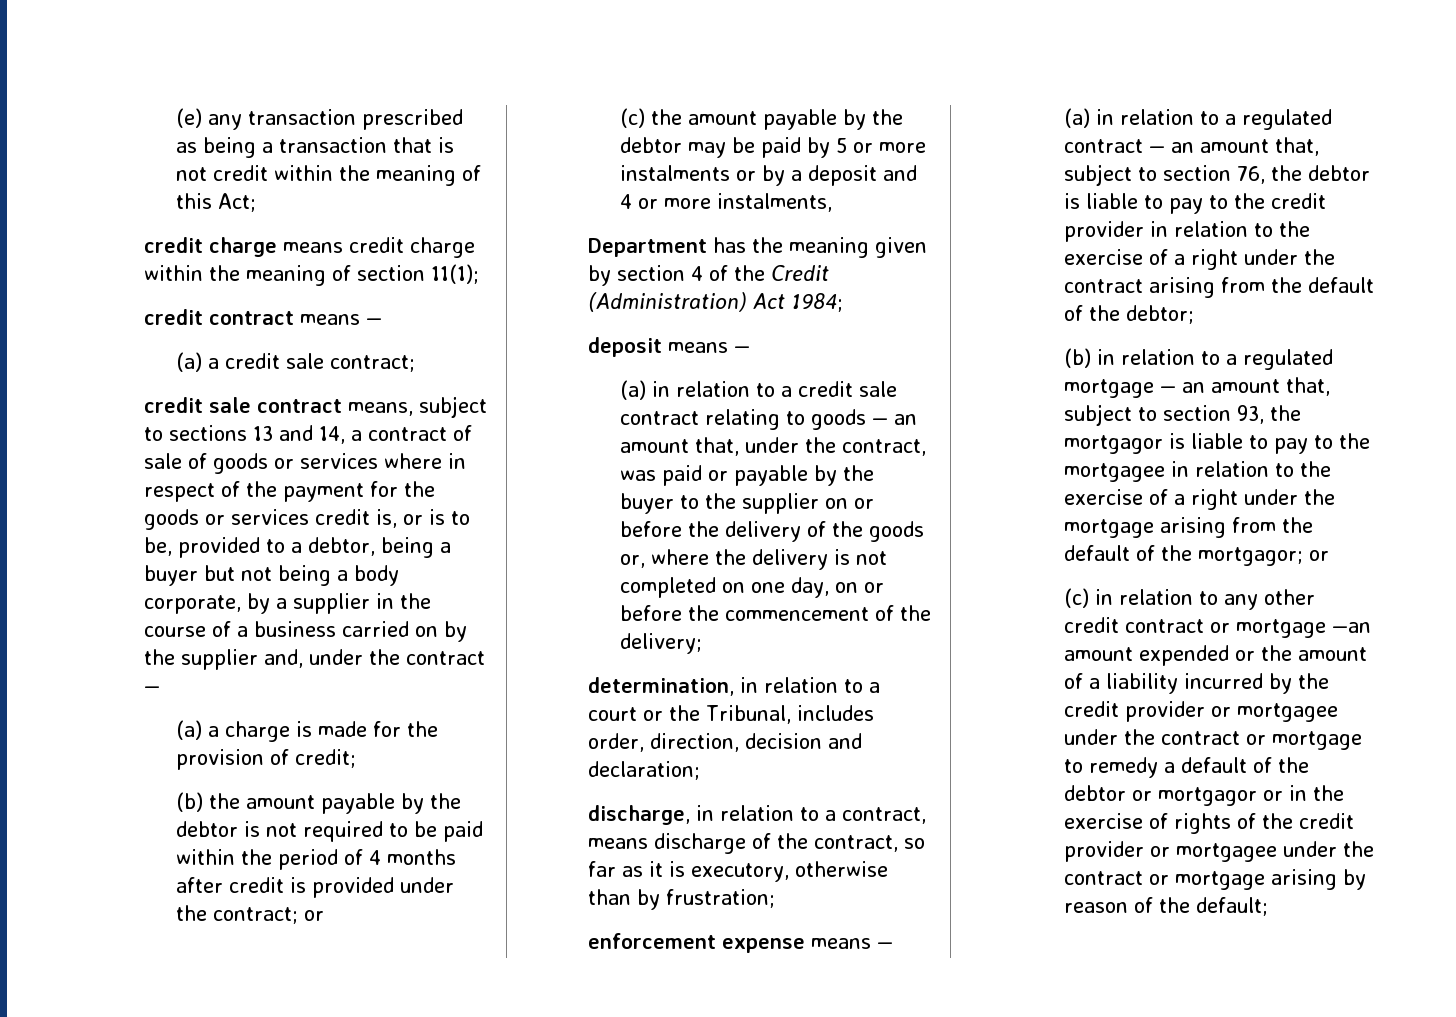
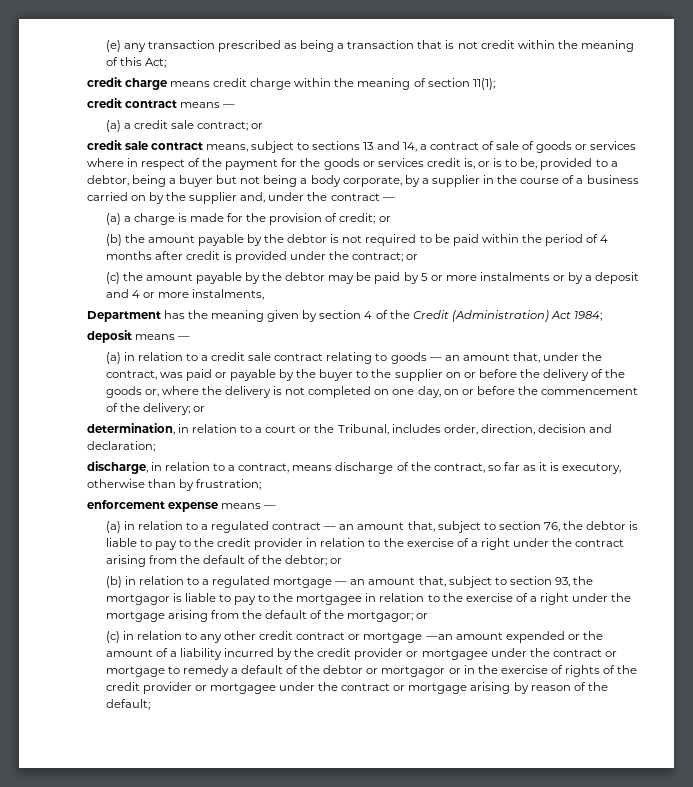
- (a) a credit sale contract;
+ (a) a credit sale contract; or
- (a) a charge is made for the provision of credit;
+ (a) a charge is made for the provision of credit; or
- (a) in relation to a credit sale contract relating to goods — an amount that, under the contract, was paid or payable by the buyer to the supplier on or before the delivery of the goods or, where the delivery is not completed on one day, on or before the commencement of the delivery;
+ (a) in relation to a credit sale contract relating to goods — an amount that, under the contract, was paid or payable by the buyer to the supplier on or before the delivery of the goods or, where the delivery is not completed on one day, on or before the commencement of the delivery; or
- (a) in relation to a regulated contract — an amount that, subject to section 76, the debtor is liable to pay to the credit provider in relation to the exercise of a right under the contract arising from the default of the debtor;
+ (a) in relation to a regulated contract — an amount that, subject to section 76, the debtor is liable to pay to the credit provider in relation to the exercise of a right under the contract arising from the default of the debtor; or

